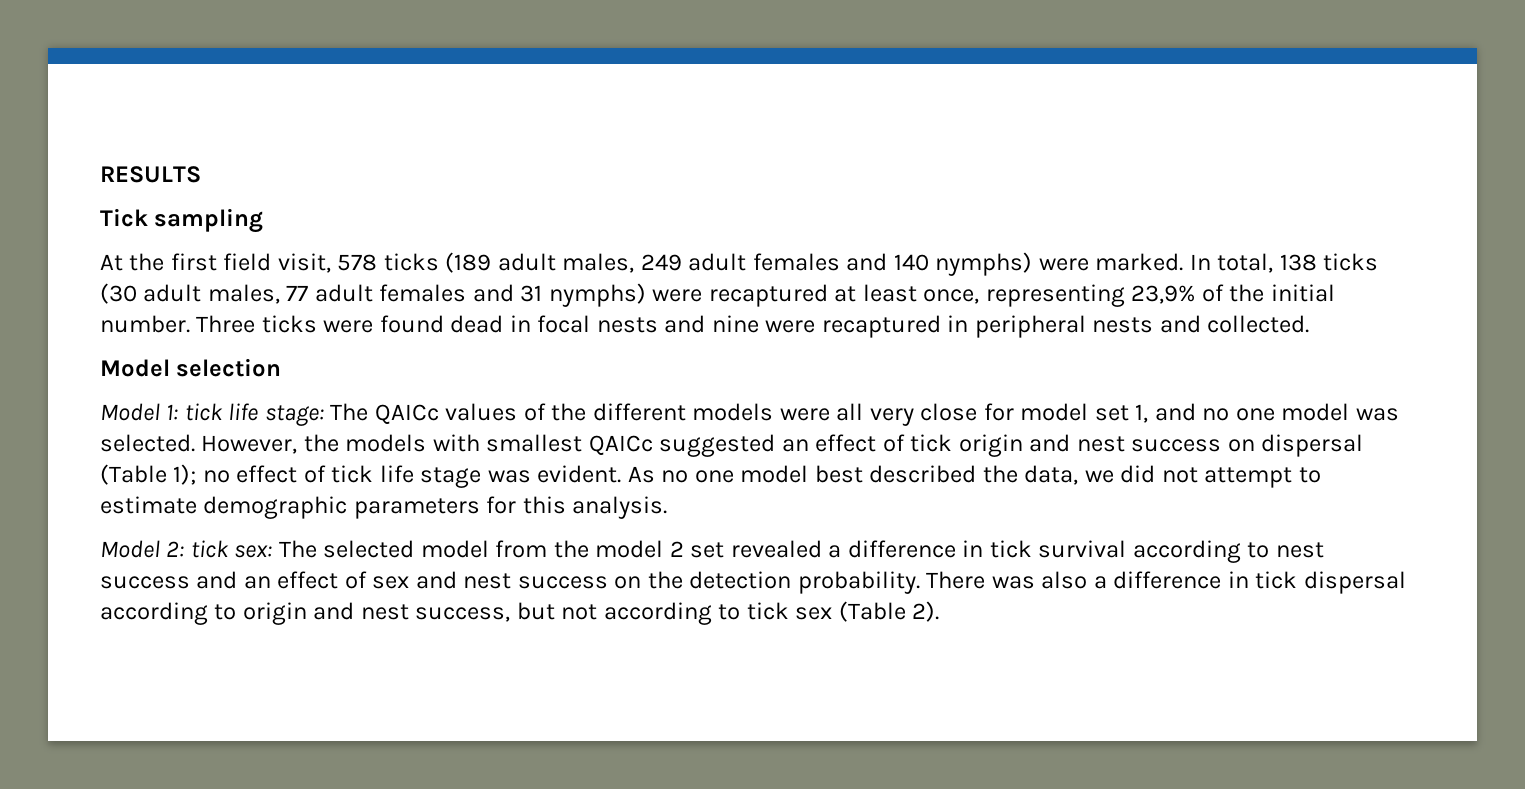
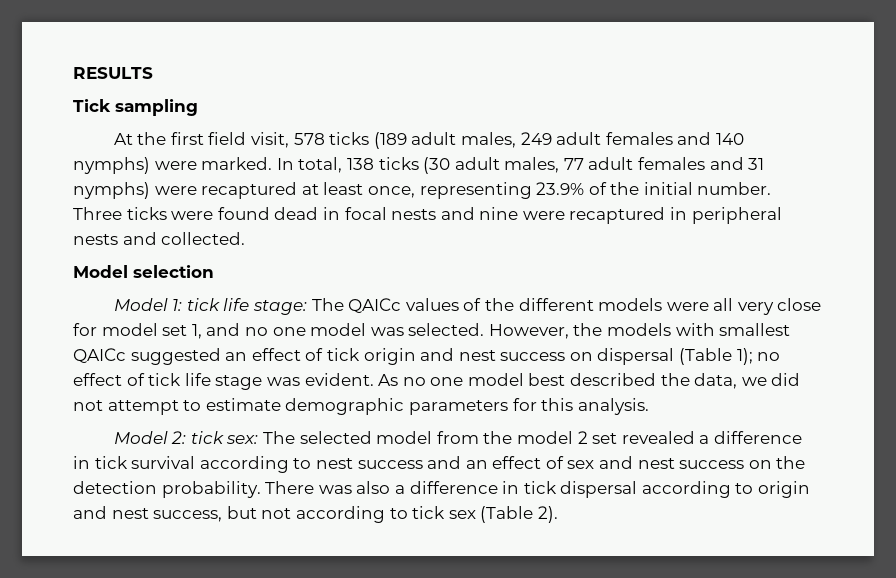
- In total, 138 ticks (30 adult males, 77 adult females and 31 nymphs) were recaptured at least once, representing 23,9% of the initial number.
+ In total, 138 ticks (30 adult males, 77 adult females and 31 nymphs) were recaptured at least once, representing 23.9% of the initial number.

